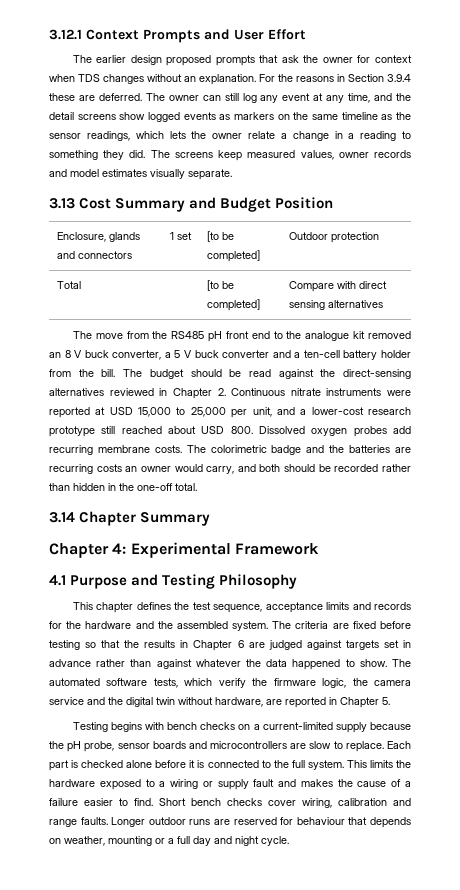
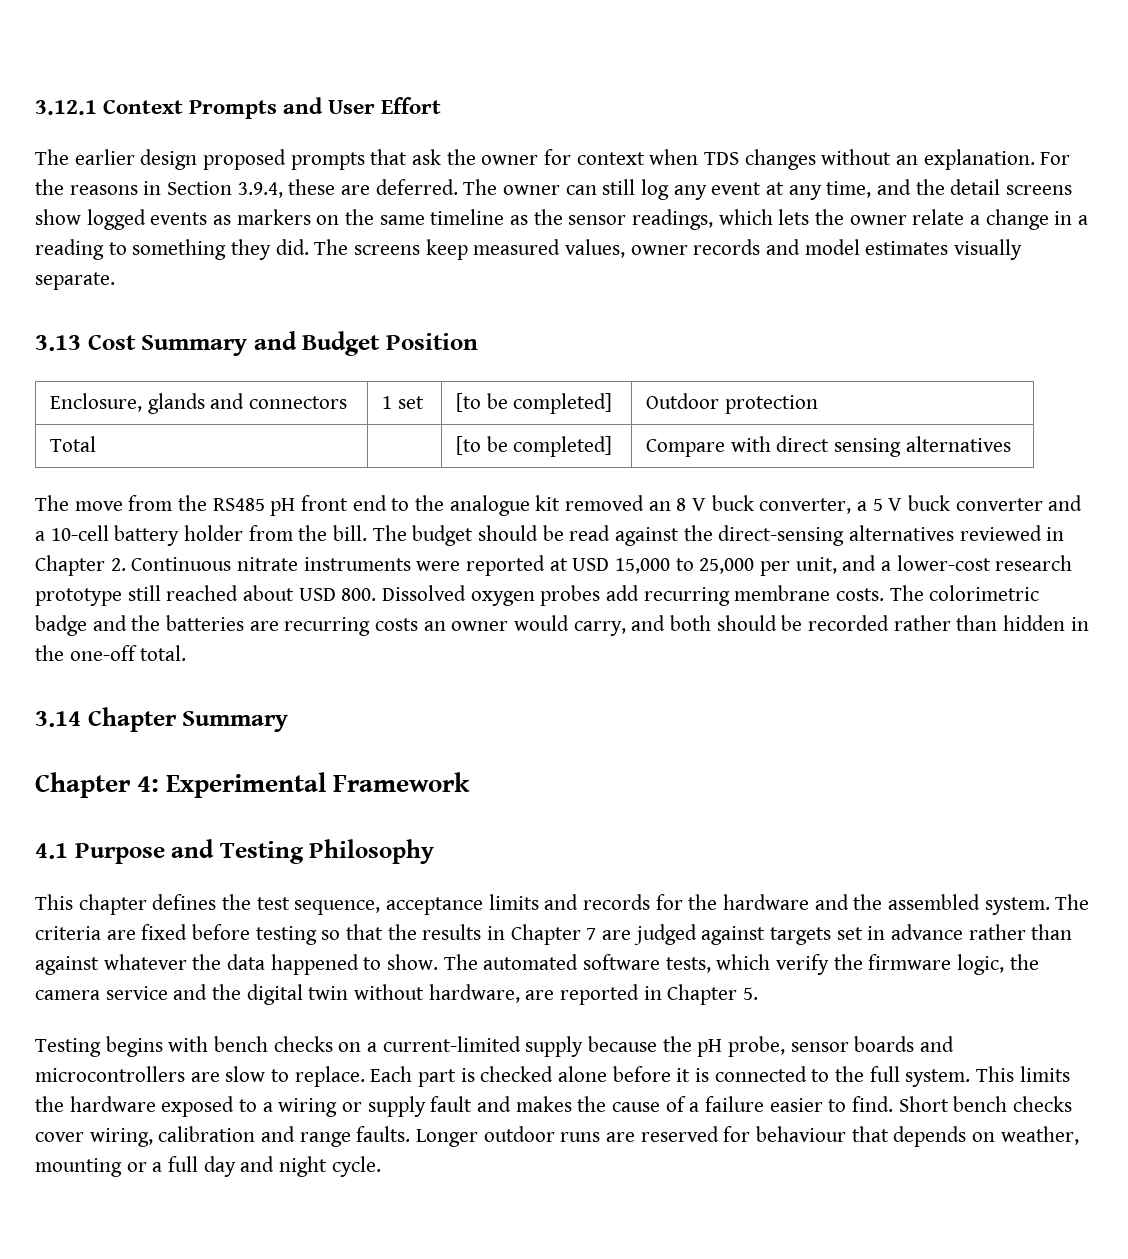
- For the reasons in Section 3.9.4 these are deferred.
+ For the reasons in Section 3.9.4, these are deferred.
- The move from the RS485 pH front end to the analogue kit removed an 8 V buck converter, a 5 V buck converter and a ten-cell battery holder from the bill.
+ The move from the RS485 pH front end to the analogue kit removed an 8 V buck converter, a 5 V buck converter and a 10-cell battery holder from the bill.
- The criteria are fixed before testing so that the results in Chapter 6 are judged against targets set in advance rather than against whatever the data happened to show.
+ The criteria are fixed before testing so that the results in Chapter 7 are judged against targets set in advance rather than against whatever the data happened to show.

